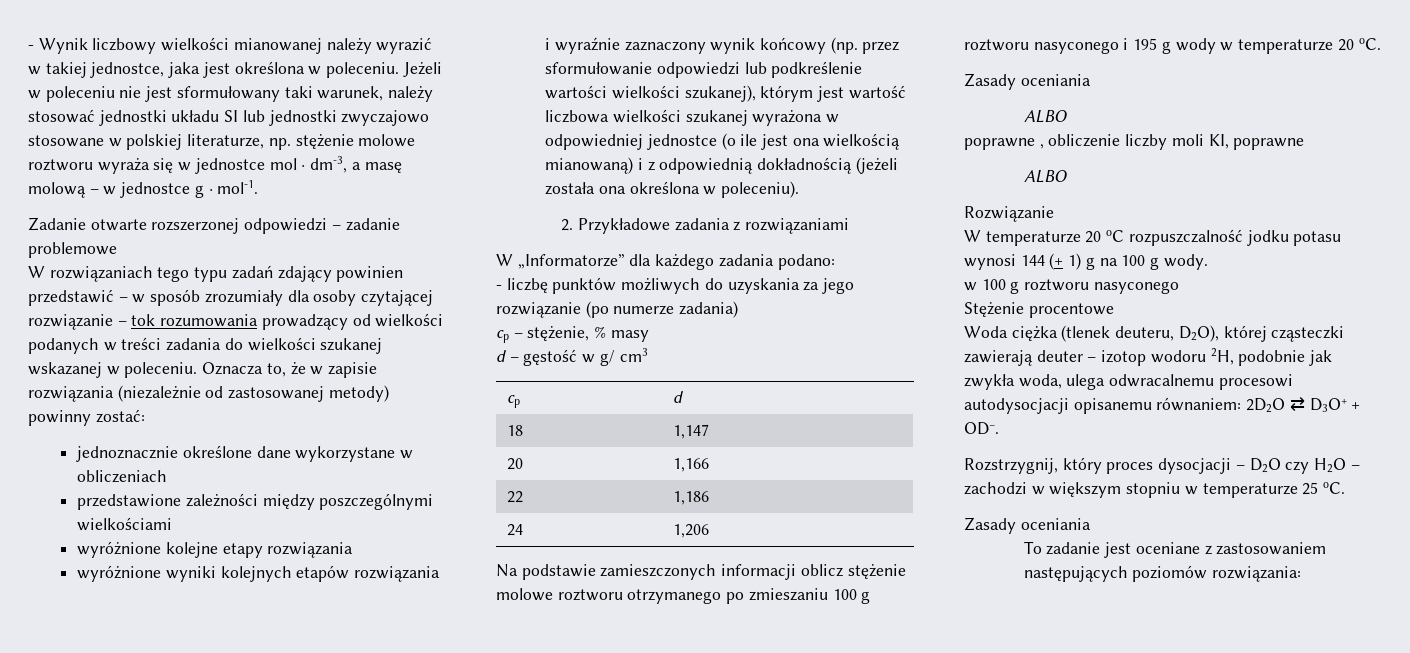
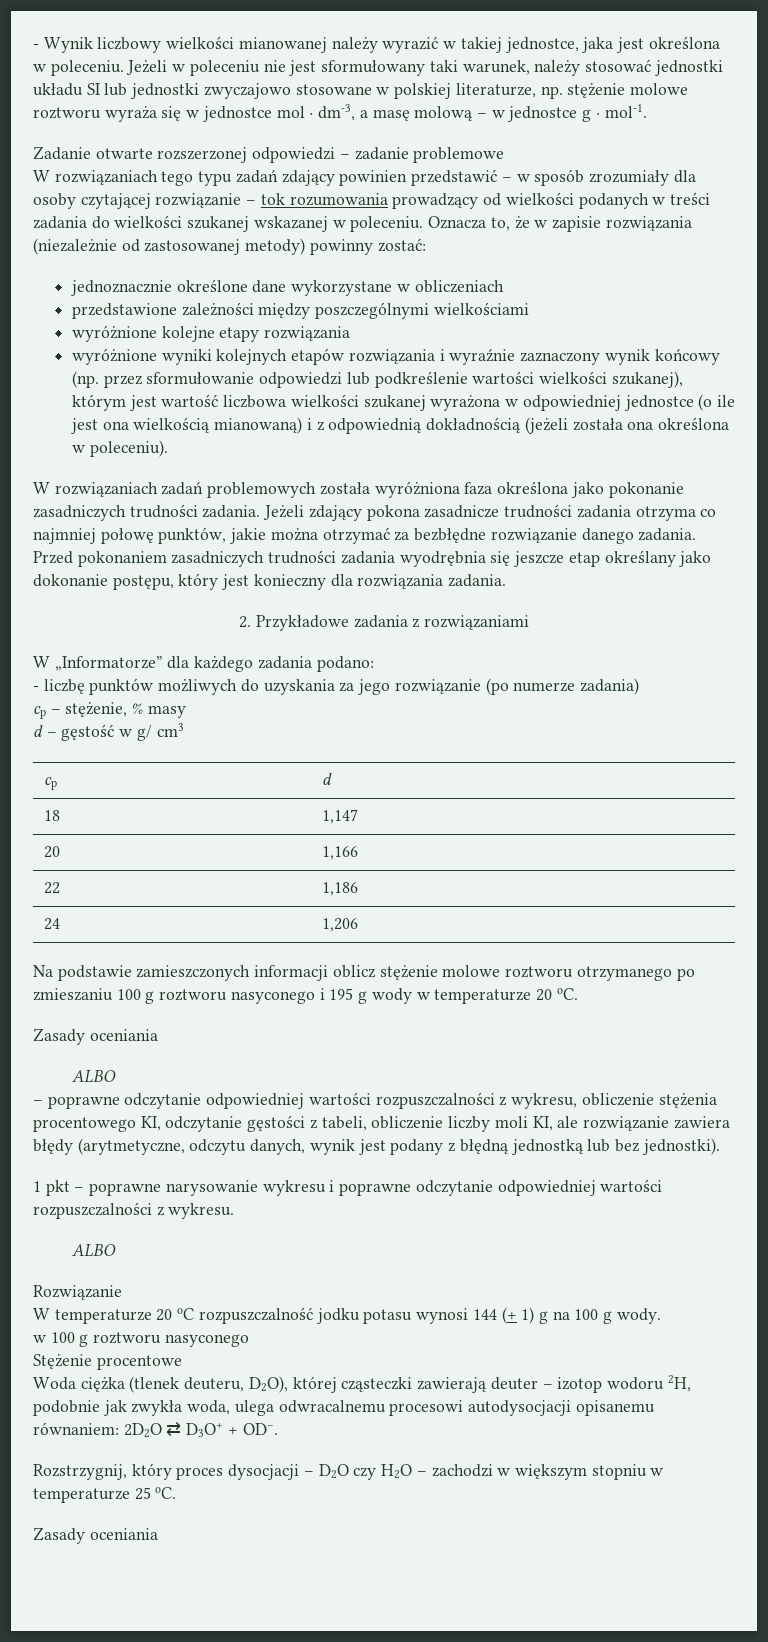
+ W rozwiązaniach zadań problemowych została wyróżniona faza określona jako pokonanie zasadniczych trudności zadania. Jeżeli zdający pokona zasadnicze trudności zadania otrzyma co najmniej połowę punktów, jakie można otrzymać za bezbłędne rozwiązanie danego zadania. Przed pokonaniem zasadniczych trudności zadania wyodrębnia się jeszcze etap określany jako dokonanie postępu, który jest konieczny dla rozwiązania zadania.
- poprawne , obliczenie liczby moli KI, poprawne
+ – poprawne odczytanie odpowiedniej wartości rozpuszczalności z wykresu, obliczenie stężenia procentowego KI, odczytanie gęstości z tabeli, obliczenie liczby moli KI, ale rozwiązanie zawiera błędy (arytmetyczne, odczytu danych, wynik jest podany z błędną jednostką lub bez jednostki).
+ 1 pkt – poprawne narysowanie wykresu i poprawne odczytanie odpowiedniej wartości rozpuszczalności z wykresu.
- To zadanie jest oceniane z zastosowaniem następujących poziomów rozwiązania:

